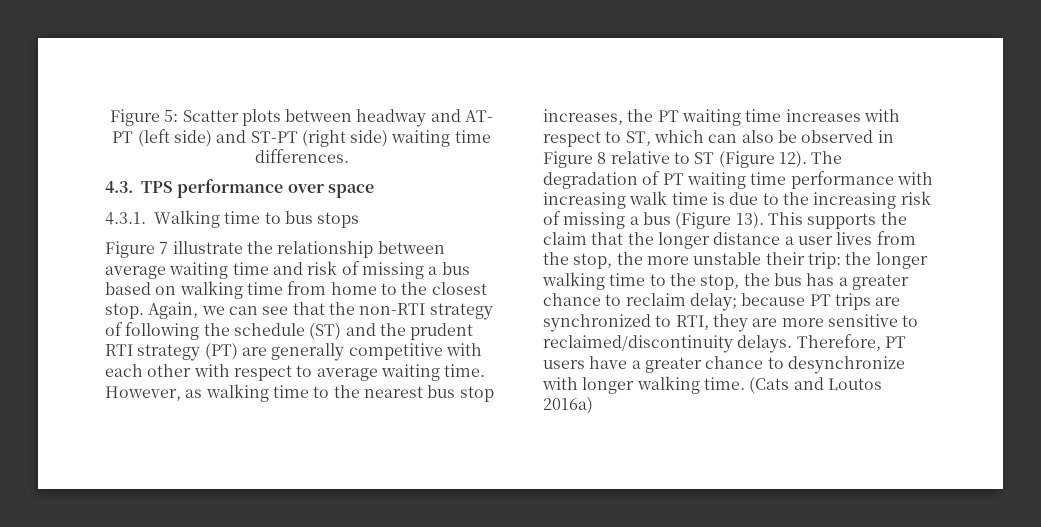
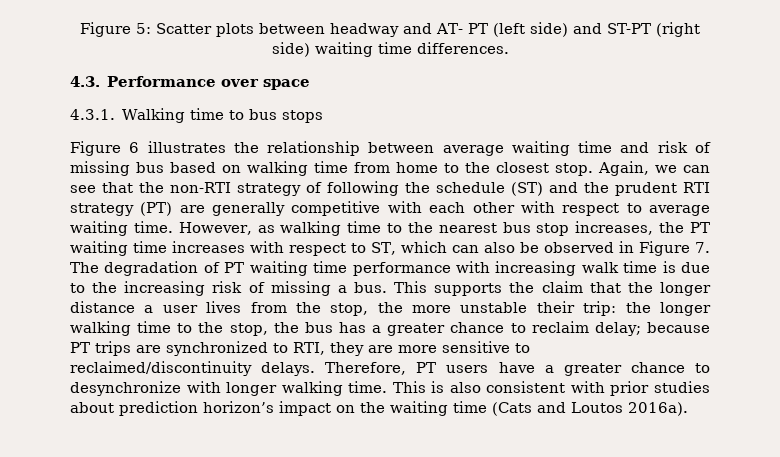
- 4.3. TPS performance over space
+ 4.3. Performance over space
- Figure 7 illustrate the relationship between average waiting time and risk of missing a bus based on walking time from home to the closest stop.
+ Figure 6 illustrates the relationship between average waiting time and risk of missing bus based on walking time from home to the closest stop.
- However, as walking time to the nearest bus stop increases, the PT waiting time increases with respect to ST, which can also be observed in Figure 8 relative to ST (Figure 12). The degradation of PT waiting time performance with increasing walk time is due to the increasing risk of missing a bus (Figure 13).
+ However, as walking time to the nearest bus stop increases, the PT waiting time increases with respect to ST, which can also be observed in Figure 7. The degradation of PT waiting time performance with increasing walk time is due to the increasing risk of missing a bus.
- (Cats and Loutos 2016a)
+ This is also consistent with prior studies about prediction horizon’s impact on the waiting time (Cats and Loutos 2016a).

